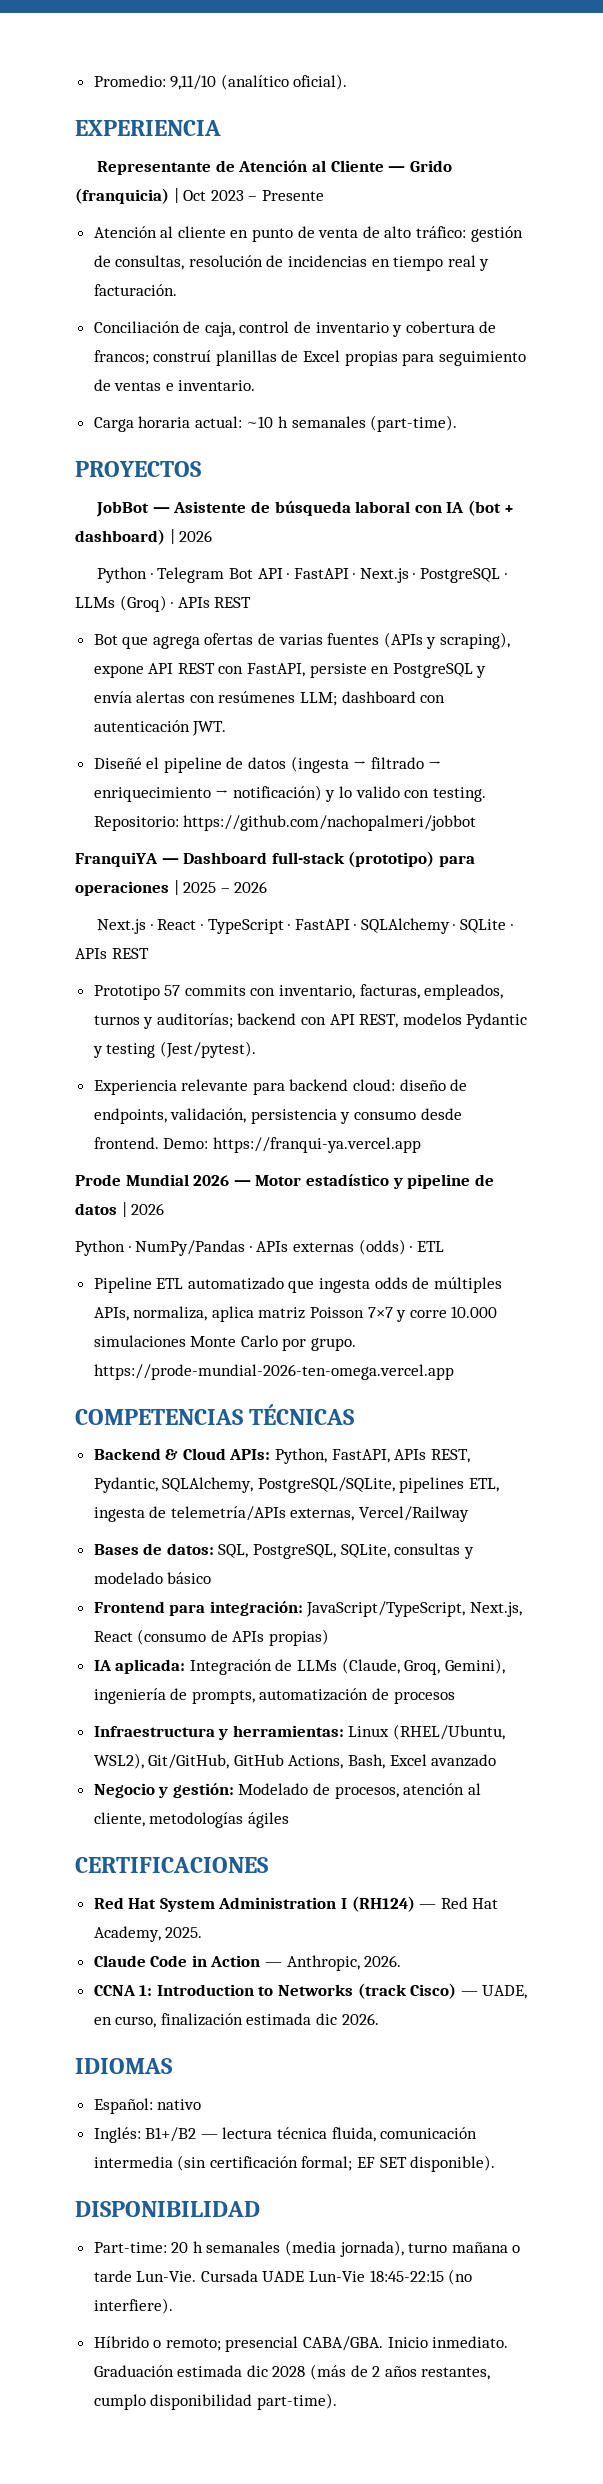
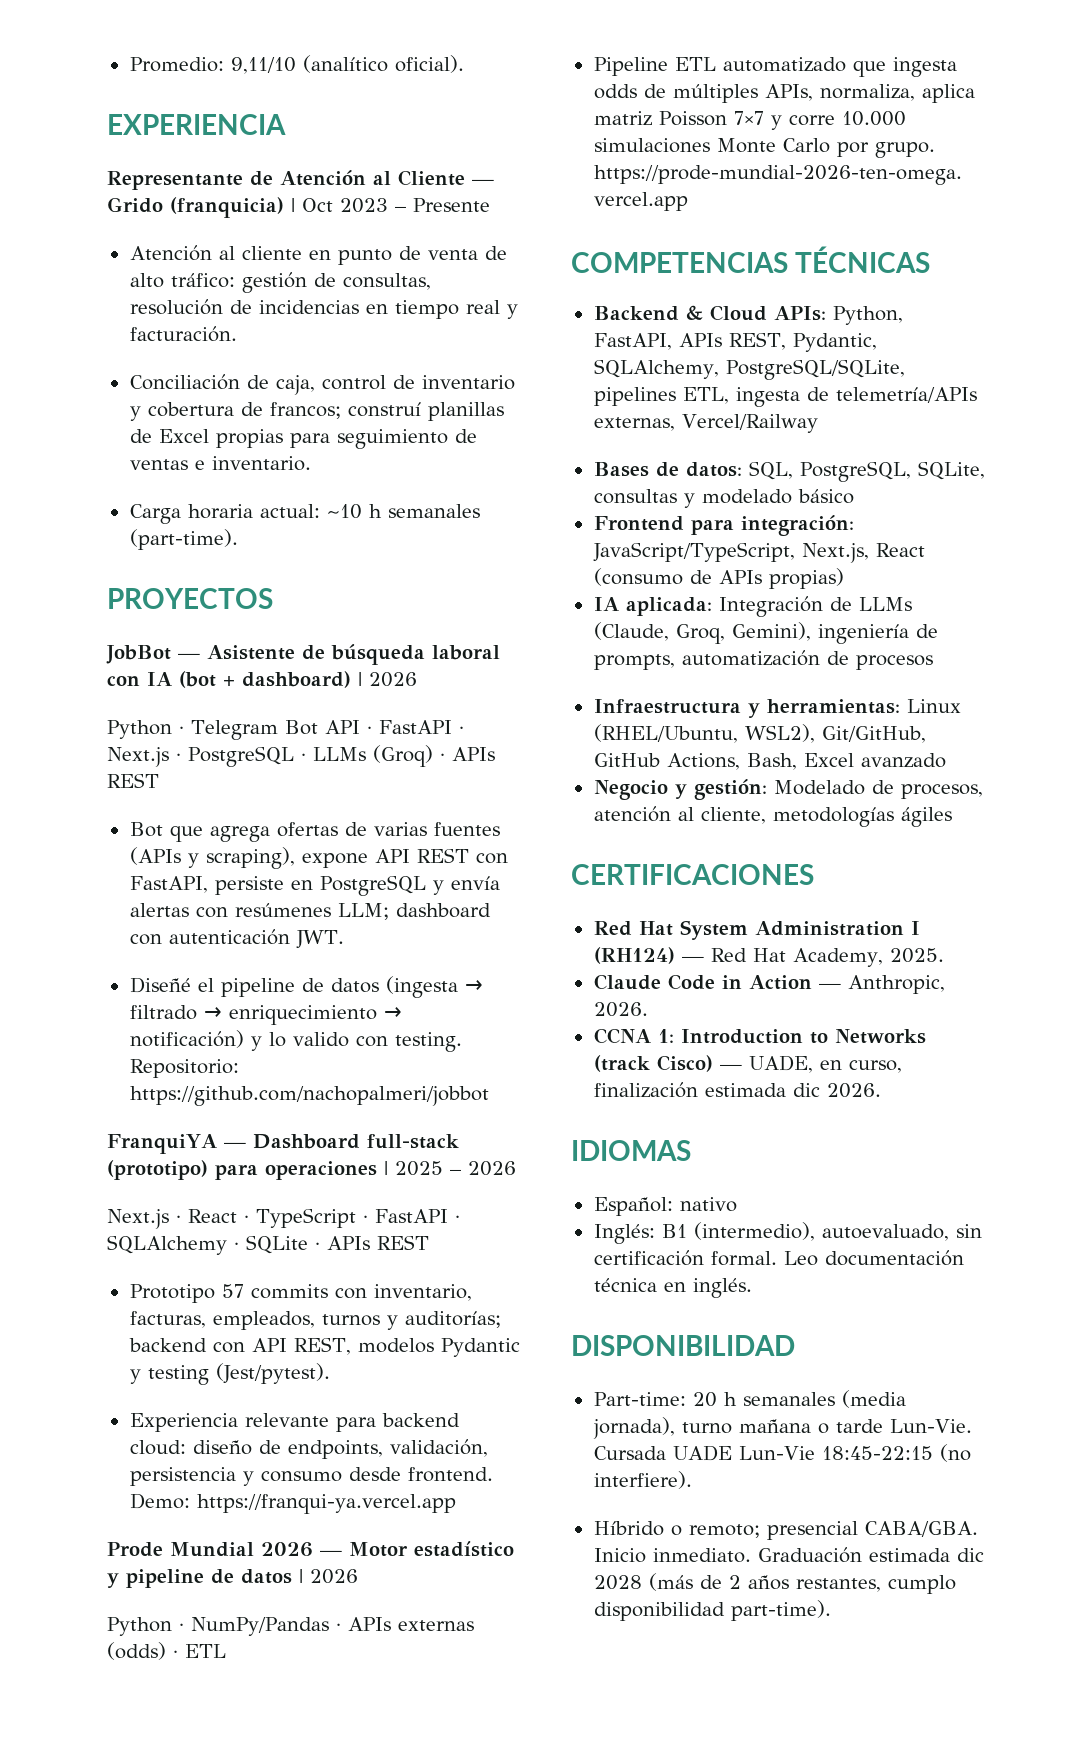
- Inglés: B1+/B2 — lectura técnica fluida, comunicación intermedia (sin certificación formal; EF SET disponible).
+ Inglés: B1 (intermedio), autoevaluado, sin certificación formal. Leo documentación técnica en inglés.

